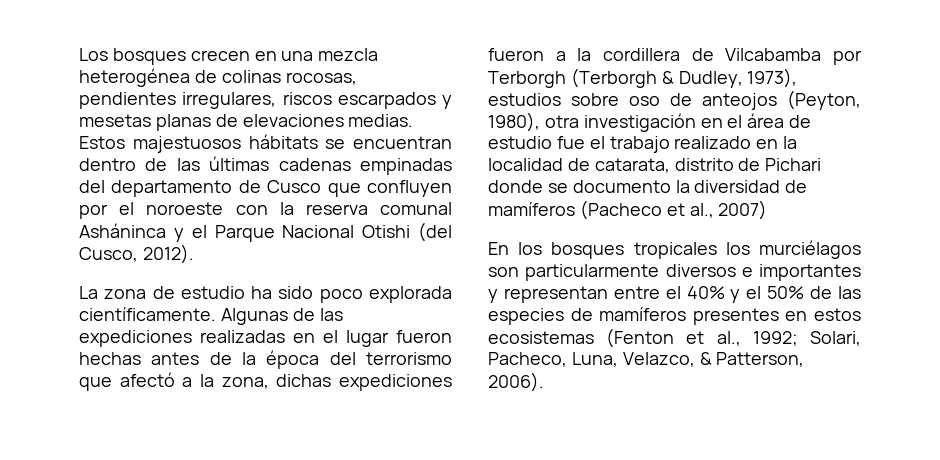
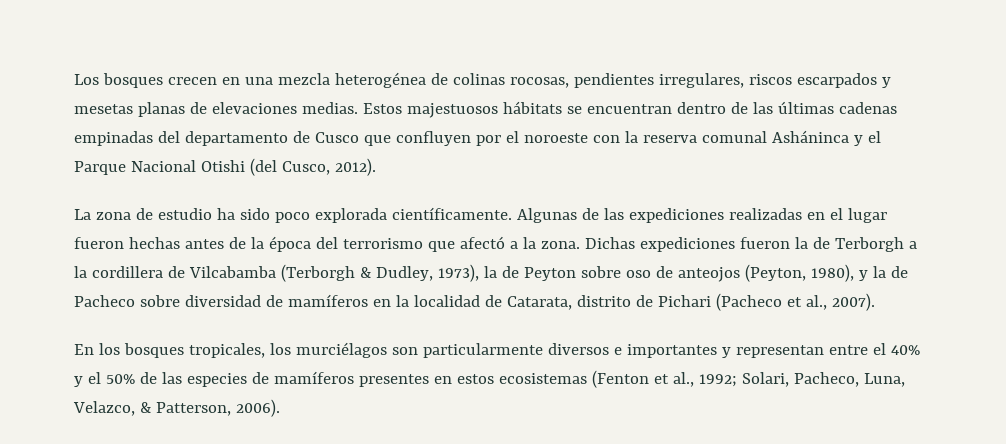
- Algunas de las expediciones realizadas en el lugar fueron hechas antes de la época del terrorismo que afectó a la zona, dichas expediciones fueron a la cordillera de Vilcabamba por Terborgh (Terborgh & Dudley, 1973), estudios sobre oso de anteojos (Peyton, 1980), otra investigación en el área de estudio fue el trabajo realizado en la localidad de catarata, distrito de Pichari donde se documento la diversidad de mamíferos (Pacheco et al., 2007)
+ Algunas de las expediciones realizadas en el lugar fueron hechas antes de la época del terrorismo que afectó a la zona. Dichas expediciones fueron la de Terborgh a la cordillera de Vilcabamba (Terborgh & Dudley, 1973), la de Peyton sobre oso de anteojos (Peyton, 1980), y la de Pacheco sobre diversidad de mamíferos en la localidad de Catarata, distrito de Pichari (Pacheco et al., 2007).
- En los bosques tropicales los murciélagos son particularmente diversos e importantes y representan entre el 40% y el 50% de las especies de mamíferos presentes en estos ecosistemas (Fenton et al., 1992; Solari, Pacheco, Luna, Velazco, & Patterson, 2006).
+ En los bosques tropicales, los murciélagos son particularmente diversos e importantes y representan entre el 40% y el 50% de las especies de mamíferos presentes en estos ecosistemas (Fenton et al., 1992; Solari, Pacheco, Luna, Velazco, & Patterson, 2006).

